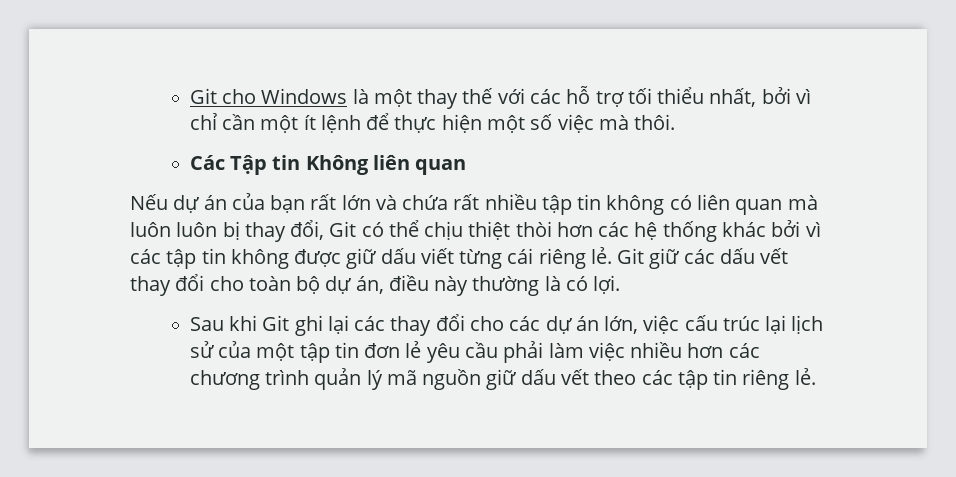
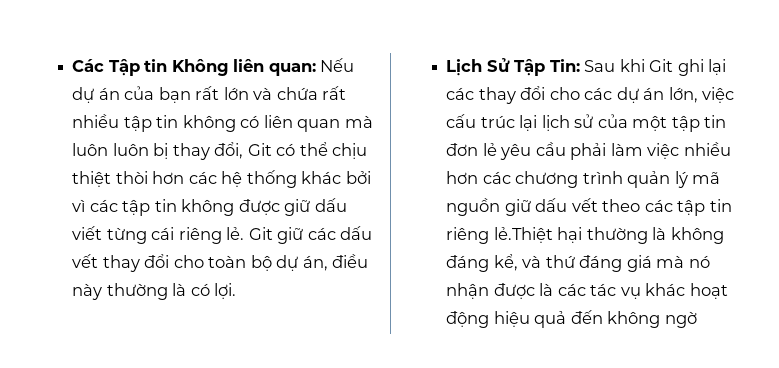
- Git cho Windows là một thay thế với các hỗ trợ tối thiểu nhất, bởi vì chỉ cần một ít lệnh để thực hiện một số việc mà thôi.
- Các Tập tin Không liên quan
- Nếu dự án của bạn rất lớn và chứa rất nhiều tập tin không có liên quan mà luôn luôn bị thay đổi, Git có thể chịu thiệt thòi hơn các hệ thống khác bởi vì các tập tin không được giữ dấu viết từng cái riêng lẻ.
+ Các Tập tin Không liên quan: Nếu dự án của bạn rất lớn và chứa rất nhiều tập tin không có liên quan mà luôn luôn bị thay đổi, Git có thể chịu thiệt thòi hơn các hệ thống khác bởi vì các tập tin không được giữ dấu viết từng cái riêng lẻ.
- Sau khi Git ghi lại các thay đổi cho các dự án lớn, việc cấu trúc lại lịch sử của một tập tin đơn lẻ yêu cầu phải làm việc nhiều hơn các chương trình quản lý mã nguồn giữ dấu vết theo các tập tin riêng lẻ.
+ Lịch Sử Tập Tin: Sau khi Git ghi lại các thay đổi cho các dự án lớn, việc cấu trúc lại lịch sử của một tập tin đơn lẻ yêu cầu phải làm việc nhiều hơn các chương trình quản lý mã nguồn giữ dấu vết theo các tập tin riêng lẻ.Thiệt hại thường là không đáng kể, và thứ đáng giá mà nó nhận được là các tác vụ khác hoạt động hiệu quả đến không ngờ

